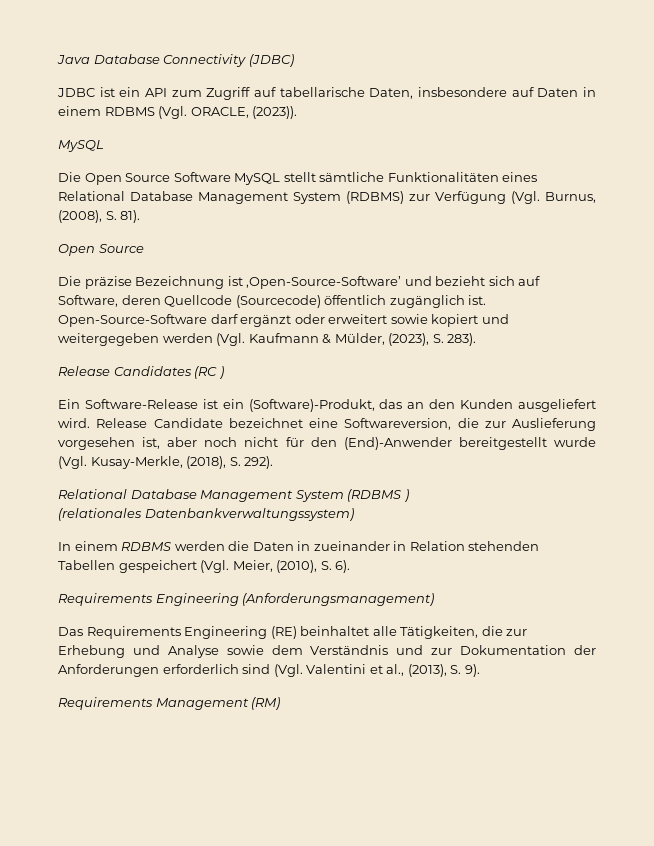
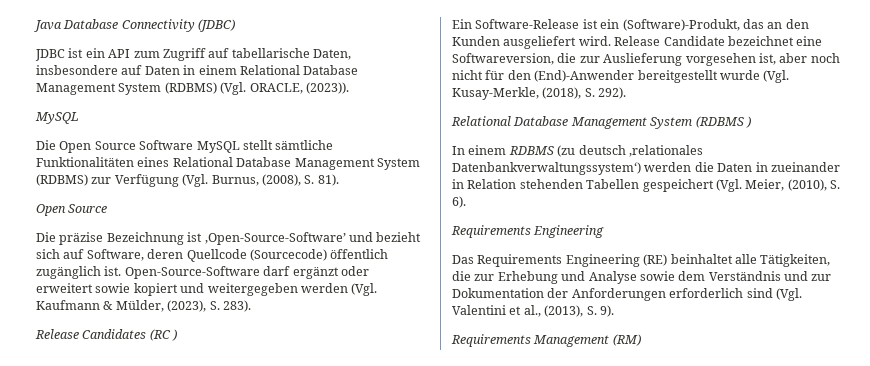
- JDBC ist ein API zum Zugriff auf tabellarische Daten, insbesondere auf Daten in einem RDBMS (Vgl. ORACLE, (2023)).
+ JDBC ist ein API zum Zugriff auf tabellarische Daten, insbesondere auf Daten in einem Relational Database Management System (RDBMS) (Vgl. ORACLE, (2023)).
- (relationales Datenbankverwaltungssystem)
- In einem RDBMS werden die Daten in zueinander in Relation stehenden Tabellen gespeichert (Vgl. Meier, (2010), S. 6).
- Requirements Engineering (Anforderungsmanagement)
+ In einem RDBMS (zu deutsch ‚relationales Datenbankverwaltungssystem‘) werden die Daten in zueinander in Relation stehenden Tabellen gespeichert (Vgl. Meier, (2010), S. 6).
+ Requirements Engineering

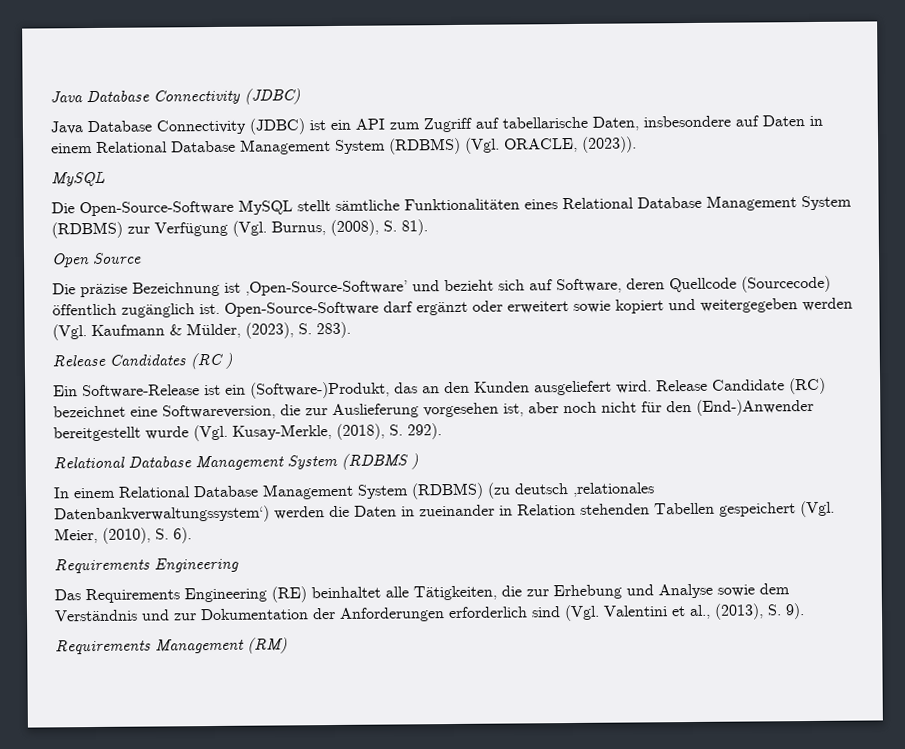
- JDBC ist ein API zum Zugriff auf tabellarische Daten, insbesondere auf Daten in einem Relational Database Management System (RDBMS) (Vgl. ORACLE, (2023)).
+ Java Database Connectivity (JDBC) ist ein API zum Zugriff auf tabellarische Daten, insbesondere auf Daten in einem Relational Database Management System (RDBMS) (Vgl. ORACLE, (2023)).
- Die Open Source Software MySQL stellt sämtliche Funktionalitäten eines Relational Database Management System (RDBMS) zur Verfügung (Vgl. Burnus, (2008), S. 81).
+ Die Open-Source-Software MySQL stellt sämtliche Funktionalitäten eines Relational Database Management System (RDBMS) zur Verfügung (Vgl. Burnus, (2008), S. 81).
- Ein Software-Release ist ein (Software)-Produkt, das an den Kunden ausgeliefert wird.
+ Ein Software-Release ist ein (Software-)Produkt, das an den Kunden ausgeliefert wird.
- Release Candidate bezeichnet eine Softwareversion, die zur Auslieferung vorgesehen ist, aber noch nicht für den (End)-Anwender bereitgestellt wurde (Vgl. Kusay-Merkle, (2018), S. 292).
+ Release Candidate (RC) bezeichnet eine Softwareversion, die zur Auslieferung vorgesehen ist, aber noch nicht für den (End-)Anwender bereitgestellt wurde (Vgl. Kusay-Merkle, (2018), S. 292).
- In einem RDBMS (zu deutsch ‚relationales Datenbankverwaltungssystem‘) werden die Daten in zueinander in Relation stehenden Tabellen gespeichert (Vgl. Meier, (2010), S. 6).
+ In einem Relational Database Management System (RDBMS) (zu deutsch ‚relationales Datenbankverwaltungssystem‘) werden die Daten in zueinander in Relation stehenden Tabellen gespeichert (Vgl. Meier, (2010), S. 6).

